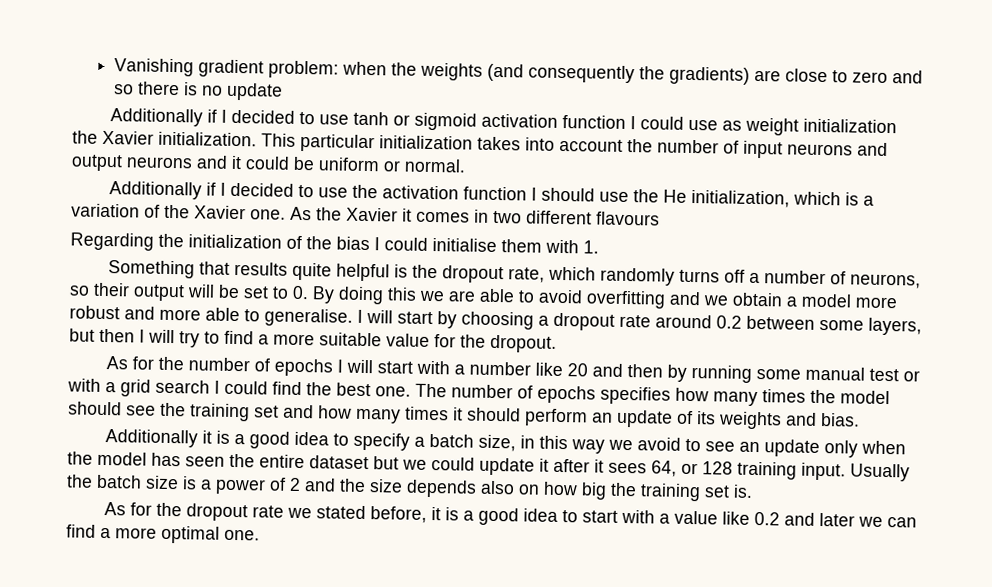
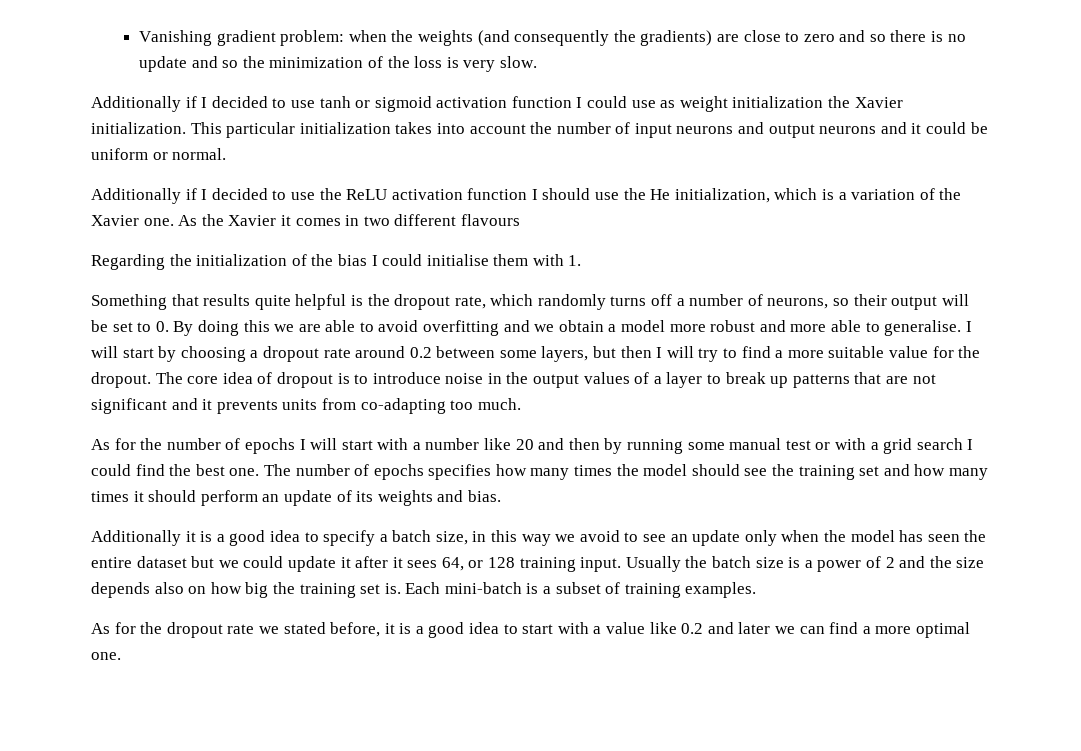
- Vanishing gradient problem: when the weights (and consequently the gradients) are close to zero and so there is no update
+ Vanishing gradient problem: when the weights (and consequently the gradients) are close to zero and so there is no update and so the minimization of the loss is very slow.
- Additionally if I decided to use the activation function I should use the He initialization, which is a variation of the Xavier one.
+ Additionally if I decided to use the ReLU activation function I should use the He initialization, which is a variation of the Xavier one.
+ The core idea of dropout is to introduce noise in the output values of a layer to break up patterns that are not significant and it prevents units from co-adapting too much.
+ Each mini-batch is a subset of training examples.

